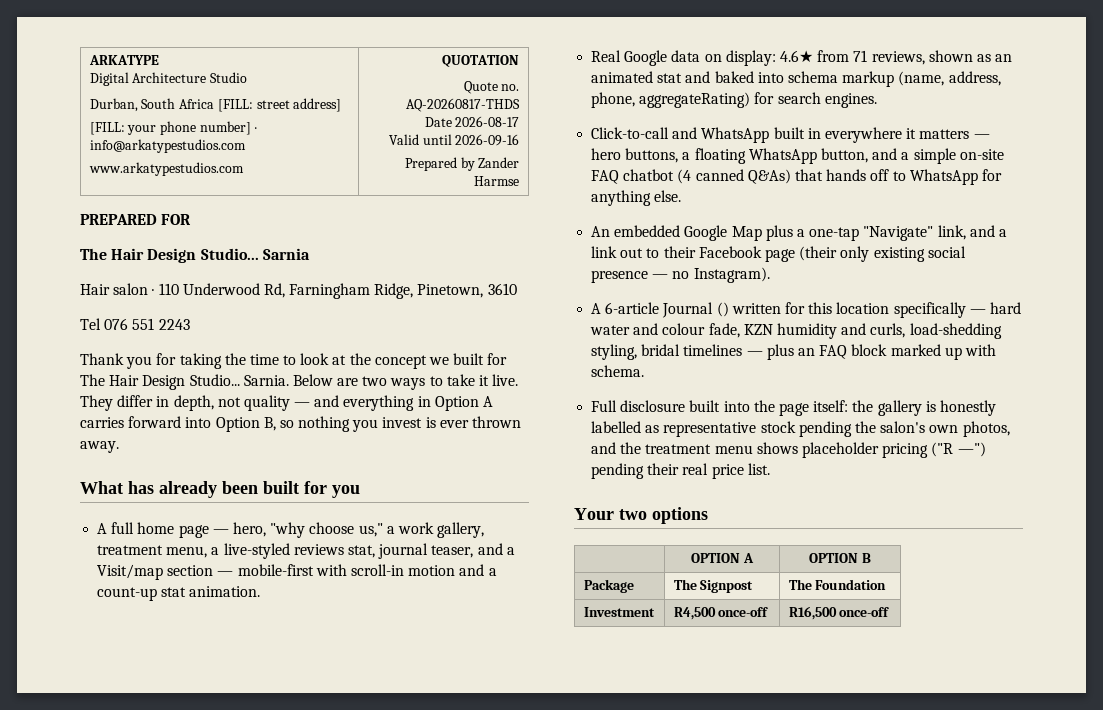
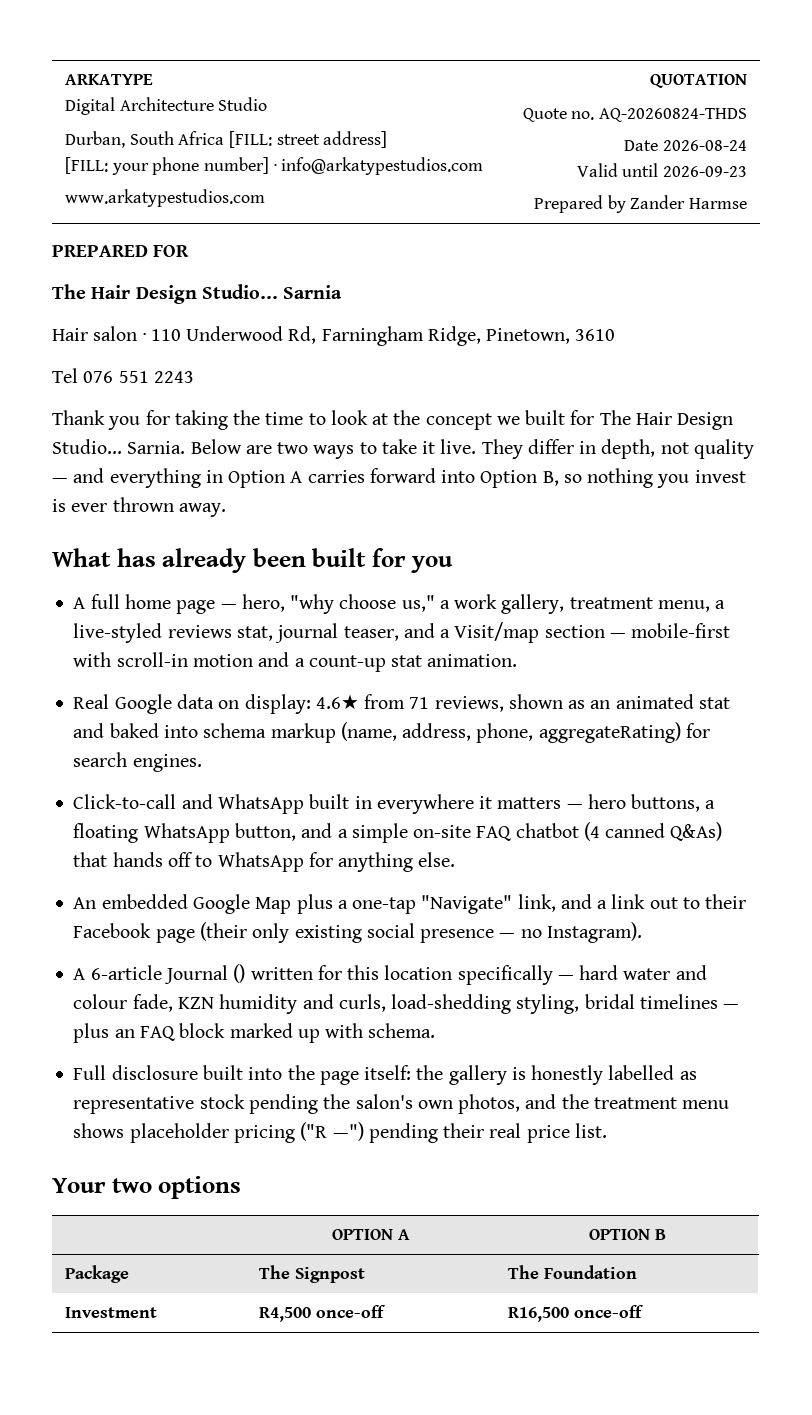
  ARKATYPE
  Digital Architecture Studio
  Durban, South Africa [FILL: street address]
  [FILL: your phone number] · info@arkatypestudios.com
  www.arkatypestudios.com | QUOTATION
- Quote no. AQ-20260817-THDS
- Date 2026-08-17
- Valid until 2026-09-16
+ Quote no. AQ-20260824-THDS
+ Date 2026-08-24
+ Valid until 2026-09-23

